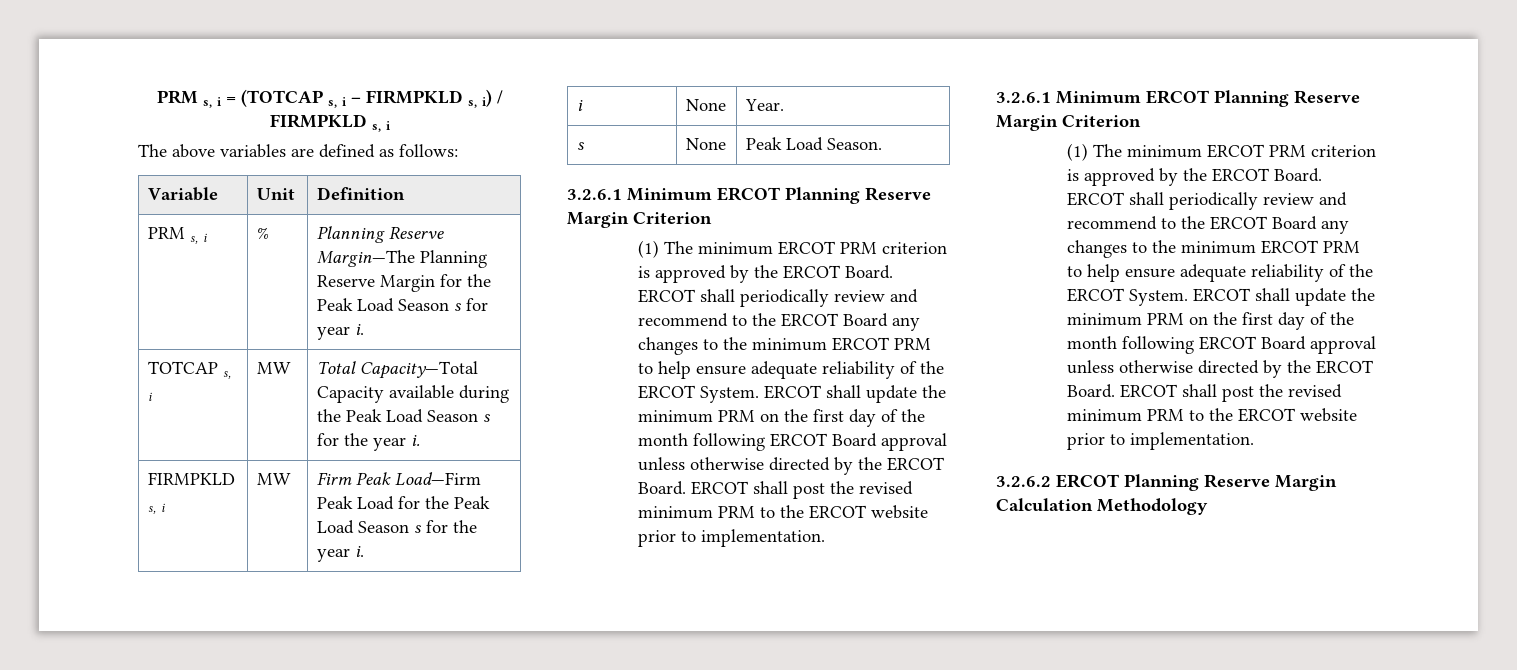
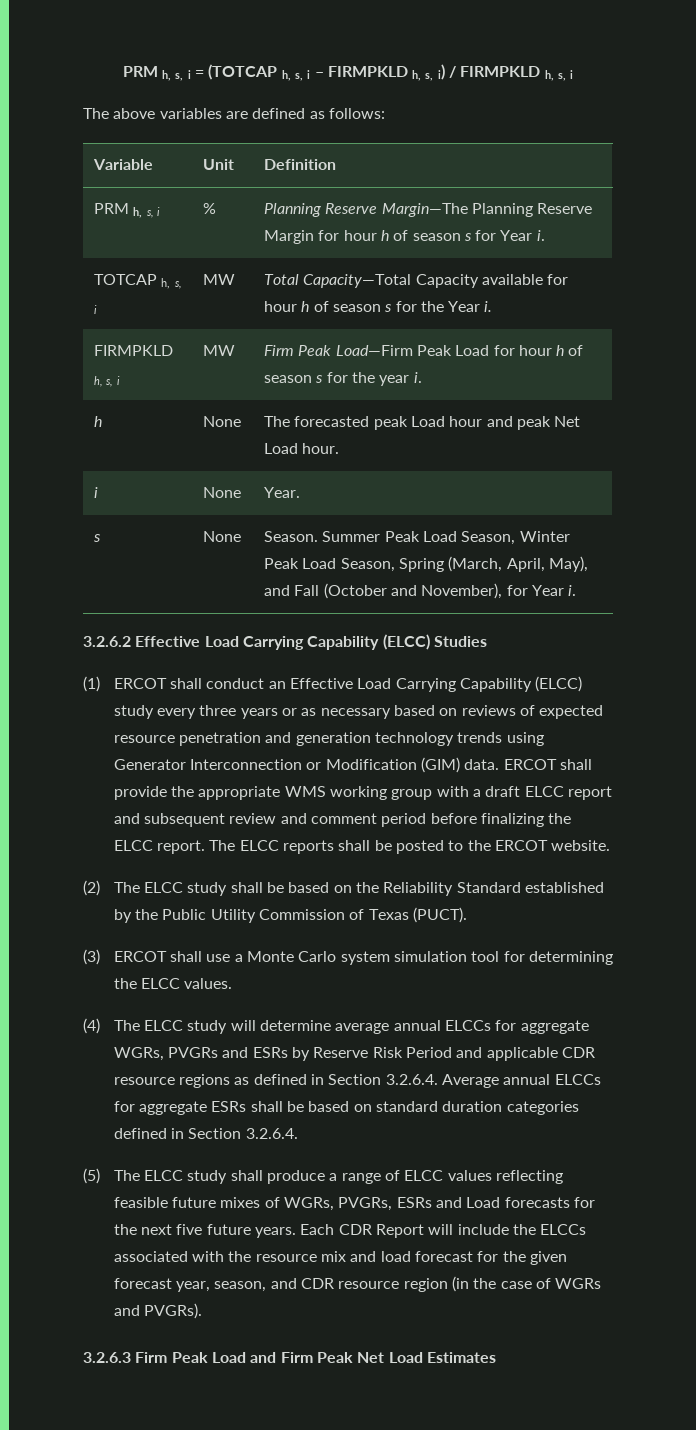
- PRM s, i = (TOTCAP s, i – FIRMPKLD s, i) / FIRMPKLD s, i
+ PRM h, s, i = (TOTCAP h, s, i – FIRMPKLD h, s, i) / FIRMPKLD h, s, i
- PRM s, i | % | Planning Reserve Margin—The Planning Reserve Margin for the Peak Load Season s for year i.
+ PRM h, s, i | % | Planning Reserve Margin—The Planning Reserve Margin for hour h of season s for Year i.
- TOTCAP s, i | MW | Total Capacity—Total Capacity available during the Peak Load Season s for the year i.
+ TOTCAP h, s, i | MW | Total Capacity—Total Capacity available for hour h of season s for the Year i.
- FIRMPKLD s, i | MW | Firm Peak Load—Firm Peak Load for the Peak Load Season s for the year i.
+ FIRMPKLD h, s, i | MW | Firm Peak Load—Firm Peak Load for hour h of season s for the year i.
+ h | None | The forecasted peak Load hour and peak Net Load hour.
- s | None | Peak Load Season.
- 3.2.6.1 Minimum ERCOT Planning Reserve Margin Criterion
- (1) The minimum ERCOT PRM criterion is approved by the ERCOT Board. ERCOT shall periodically review and recommend to the ERCOT Board any changes to the minimum ERCOT PRM to help ensure adequate reliability of the ERCOT System. ERCOT shall update the minimum PRM on the first day of the month following ERCOT Board approval unless otherwise directed by the ERCOT Board. ERCOT shall post the revised minimum PRM to the ERCOT website prior to implementation.
- 3.2.6.1 Minimum ERCOT Planning Reserve Margin Criterion
- (1) The minimum ERCOT PRM criterion is approved by the ERCOT Board. ERCOT shall periodically review and recommend to the ERCOT Board any changes to the minimum ERCOT PRM to help ensure adequate reliability of the ERCOT System. ERCOT shall update the minimum PRM on the first day of the month following ERCOT Board approval unless otherwise directed by the ERCOT Board. ERCOT shall post the revised minimum PRM to the ERCOT website prior to implementation.
- 3.2.6.2 ERCOT Planning Reserve Margin Calculation Methodology
+ s | None | Season. Summer Peak Load Season, Winter Peak Load Season, Spring (March, April, May), and Fall (October and November), for Year i.
+ 3.2.6.2 Effective Load Carrying Capability (ELCC) Studies
+ (1) ERCOT shall conduct an Effective Load Carrying Capability (ELCC) study every three years or as necessary based on reviews of expected resource penetration and generation technology trends using Generator Interconnection or Modification (GIM) data. ERCOT shall provide the appropriate WMS working group with a draft ELCC report and subsequent review and comment period before finalizing the ELCC report. The ELCC reports shall be posted to the ERCOT website.
+ (2) The ELCC study shall be based on the Reliability Standard established by the Public Utility Commission of Texas (PUCT).
+ (3) ERCOT shall use a Monte Carlo system simulation tool for determining the ELCC values.
+ (4) The ELCC study will determine average annual ELCCs for aggregate WGRs, PVGRs and ESRs by Reserve Risk Period and applicable CDR resource regions as defined in Section 3.2.6.4. Average annual ELCCs for aggregate ESRs shall be based on standard duration categories defined in Section 3.2.6.4.
+ (5) The ELCC study shall produce a range of ELCC values reflecting feasible future mixes of WGRs, PVGRs, ESRs and Load forecasts for the next five future years. Each CDR Report will include the ELCCs associated with the resource mix and load forecast for the given forecast year, season, and CDR resource region (in the case of WGRs and PVGRs).
+ 3.2.6.3 Firm Peak Load and Firm Peak Net Load Estimates

